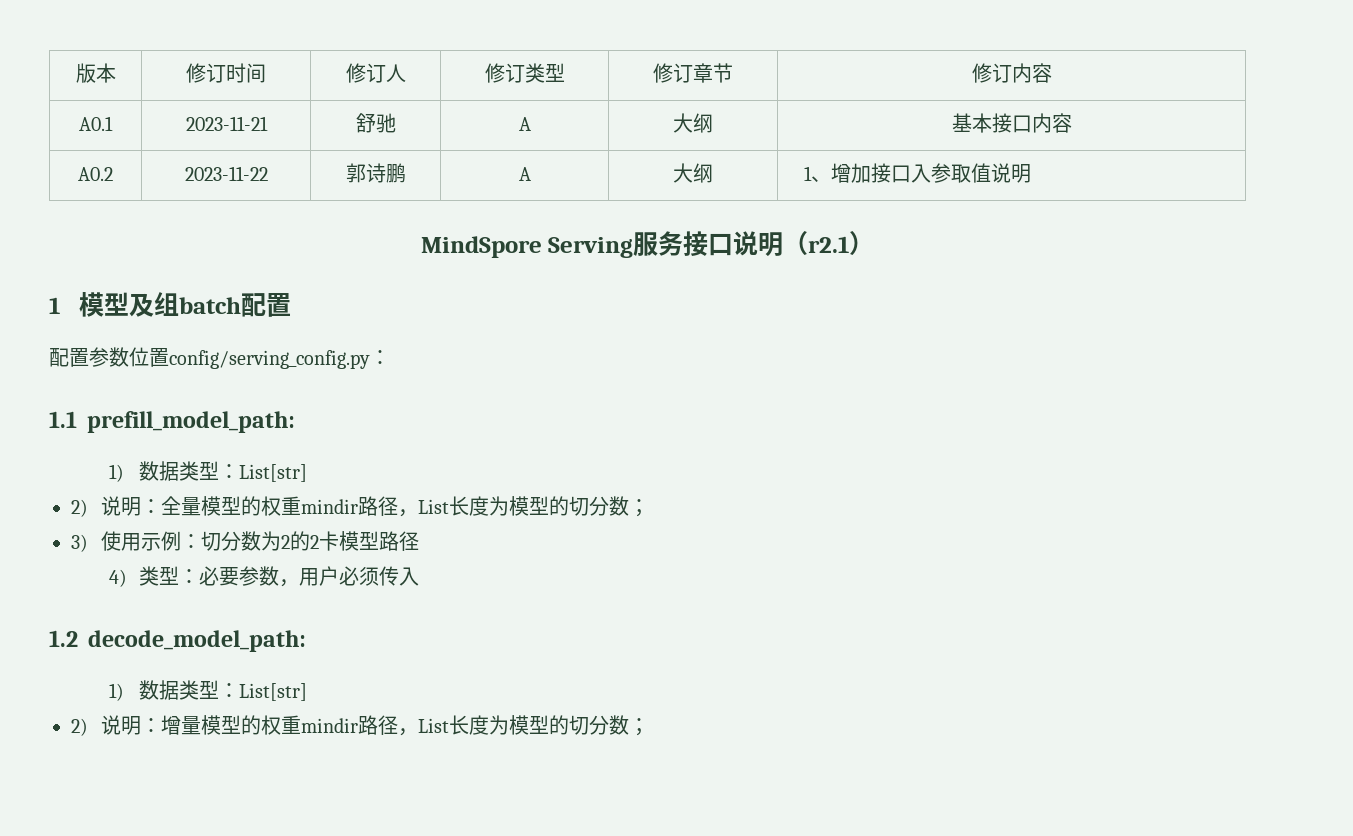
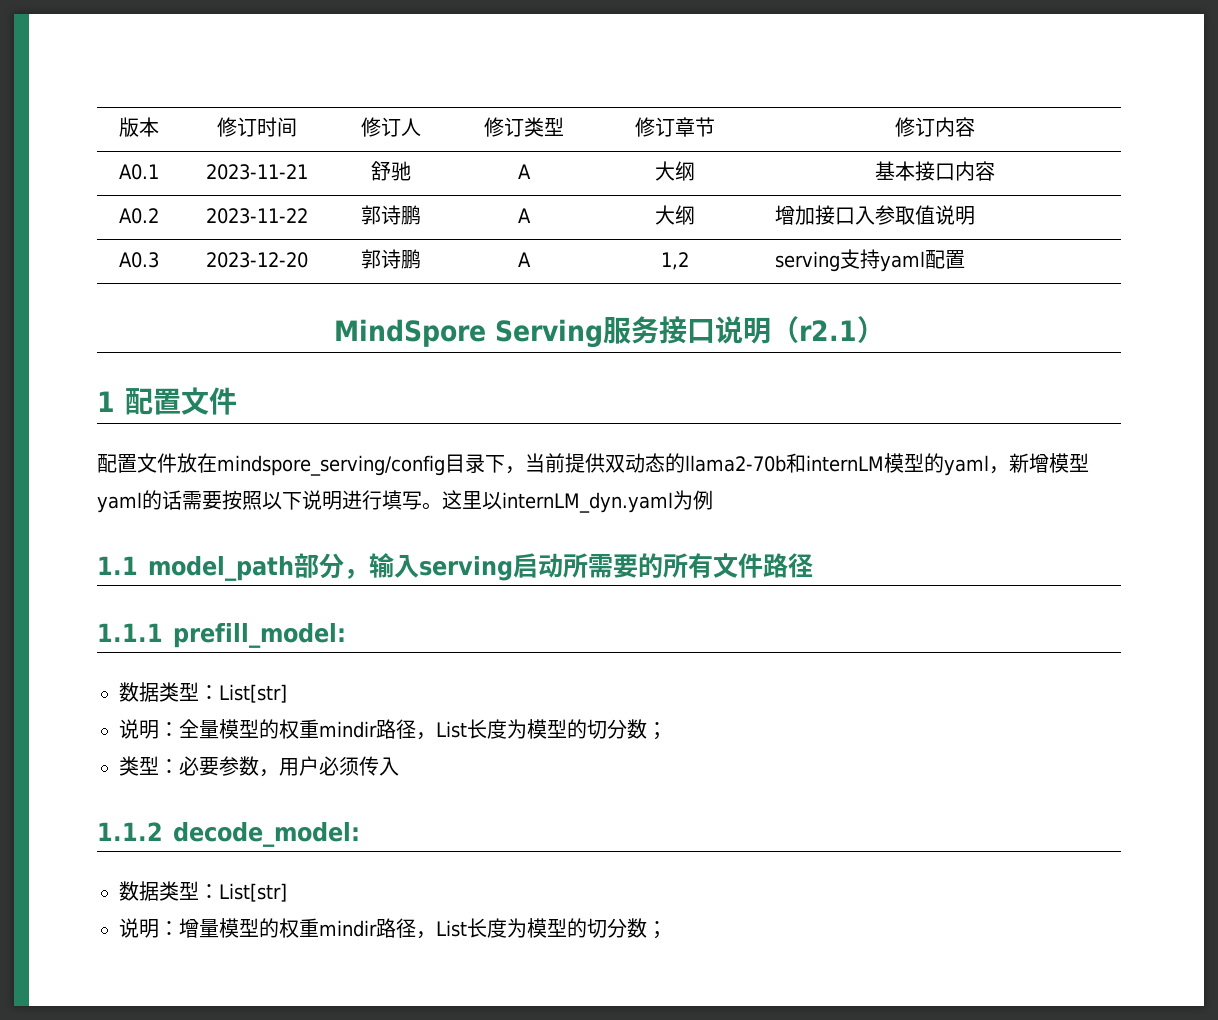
- A0.2 | 2023-11-22 | 郭诗鹏 | A | 大纲 | 1、增加接口入参取值说明
+ A0.2 | 2023-11-22 | 郭诗鹏 | A | 大纲 | 增加接口入参取值说明
+ A0.3 | 2023-12-20 | 郭诗鹏 | A | 1,2 | serving支持yaml配置
- 1模型及组batch配置
- 配置参数位置config/serving_config.py：
- 1.1 prefill_model_path:
- 1)数据类型：List[str]
- 2)说明：全量模型的权重mindir路径，List长度为模型的切分数；
+ 1配置文件
+ 配置文件放在mindspore_serving/config目录下，当前提供双动态的llama2-70b和internLM模型的yaml，新增模型yaml的话需要按照以下说明进行填写。这里以internLM_dyn.yaml为例
+ 1.1 model_path部分，输入serving启动所需要的所有文件路径
+ 1.1.1 prefill_model:
+ 数据类型：List[str]
+ 说明：全量模型的权重mindir路径，List长度为模型的切分数；
- 3)使用示例：切分数为2的2卡模型路径
- 4)类型：必要参数，用户必须传入
+ 类型：必要参数，用户必须传入
- 1.2 decode_model_path:
- 1)数据类型：List[str]
- 2)说明：增量模型的权重mindir路径，List长度为模型的切分数；
+ 1.1.2 decode_model:
+ 数据类型：List[str]
+ 说明：增量模型的权重mindir路径，List长度为模型的切分数；

